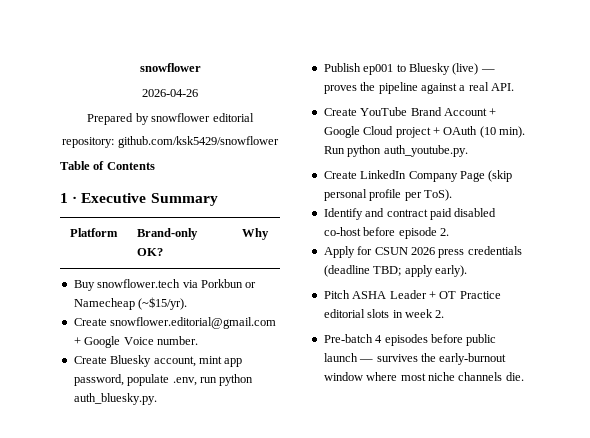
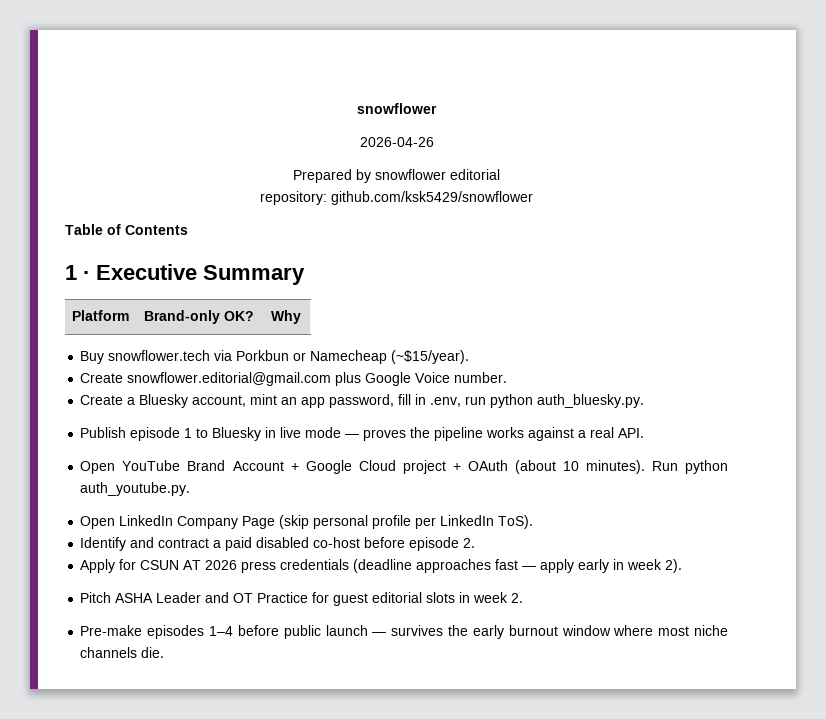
- Buy snowflower.tech via Porkbun or Namecheap (~$15/yr).
+ Buy snowflower.tech via Porkbun or Namecheap (~$15/year).
- Create snowflower.editorial@gmail.com + Google Voice number.
+ Create snowflower.editorial@gmail.com plus Google Voice number.
- Create Bluesky account, mint app password, populate .env, run python auth_bluesky.py.
+ Create a Bluesky account, mint an app password, fill in .env, run python auth_bluesky.py.
- Publish ep001 to Bluesky (live) — proves the pipeline against a real API.
+ Publish episode 1 to Bluesky in live mode — proves the pipeline works against a real API.
- Create YouTube Brand Account + Google Cloud project + OAuth (10 min).
+ Open YouTube Brand Account + Google Cloud project + OAuth (about 10 minutes).
- Create LinkedIn Company Page (skip personal profile per ToS).
+ Open LinkedIn Company Page (skip personal profile per LinkedIn ToS).
- Identify and contract paid disabled co-host before episode 2.
+ Identify and contract a paid disabled co-host before episode 2.
- Apply for CSUN 2026 press credentials (deadline TBD; apply early).
+ Apply for CSUN AT 2026 press credentials (deadline approaches fast — apply early in week 2).
- Pitch ASHA Leader + OT Practice editorial slots in week 2.
+ Pitch ASHA Leader and OT Practice for guest editorial slots in week 2.
- Pre-batch 4 episodes before public launch — survives the early-burnout window where most niche channels die.
+ Pre-make episodes 1–4 before public launch — survives the early burnout window where most niche channels die.

